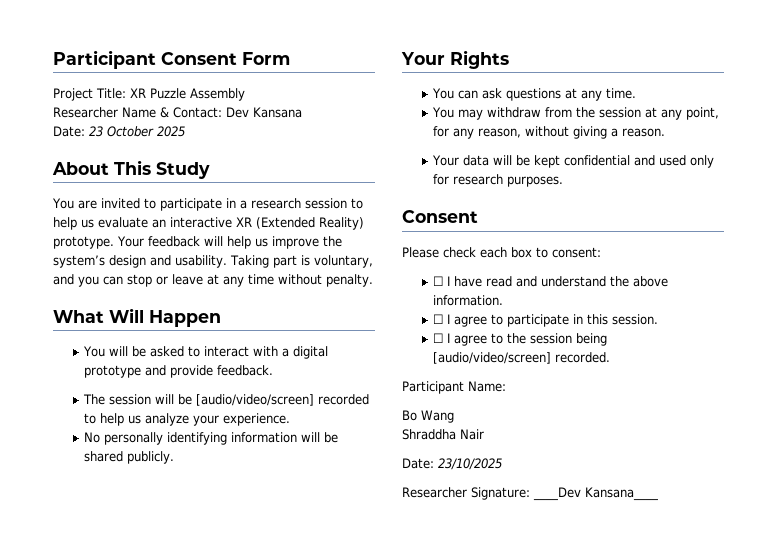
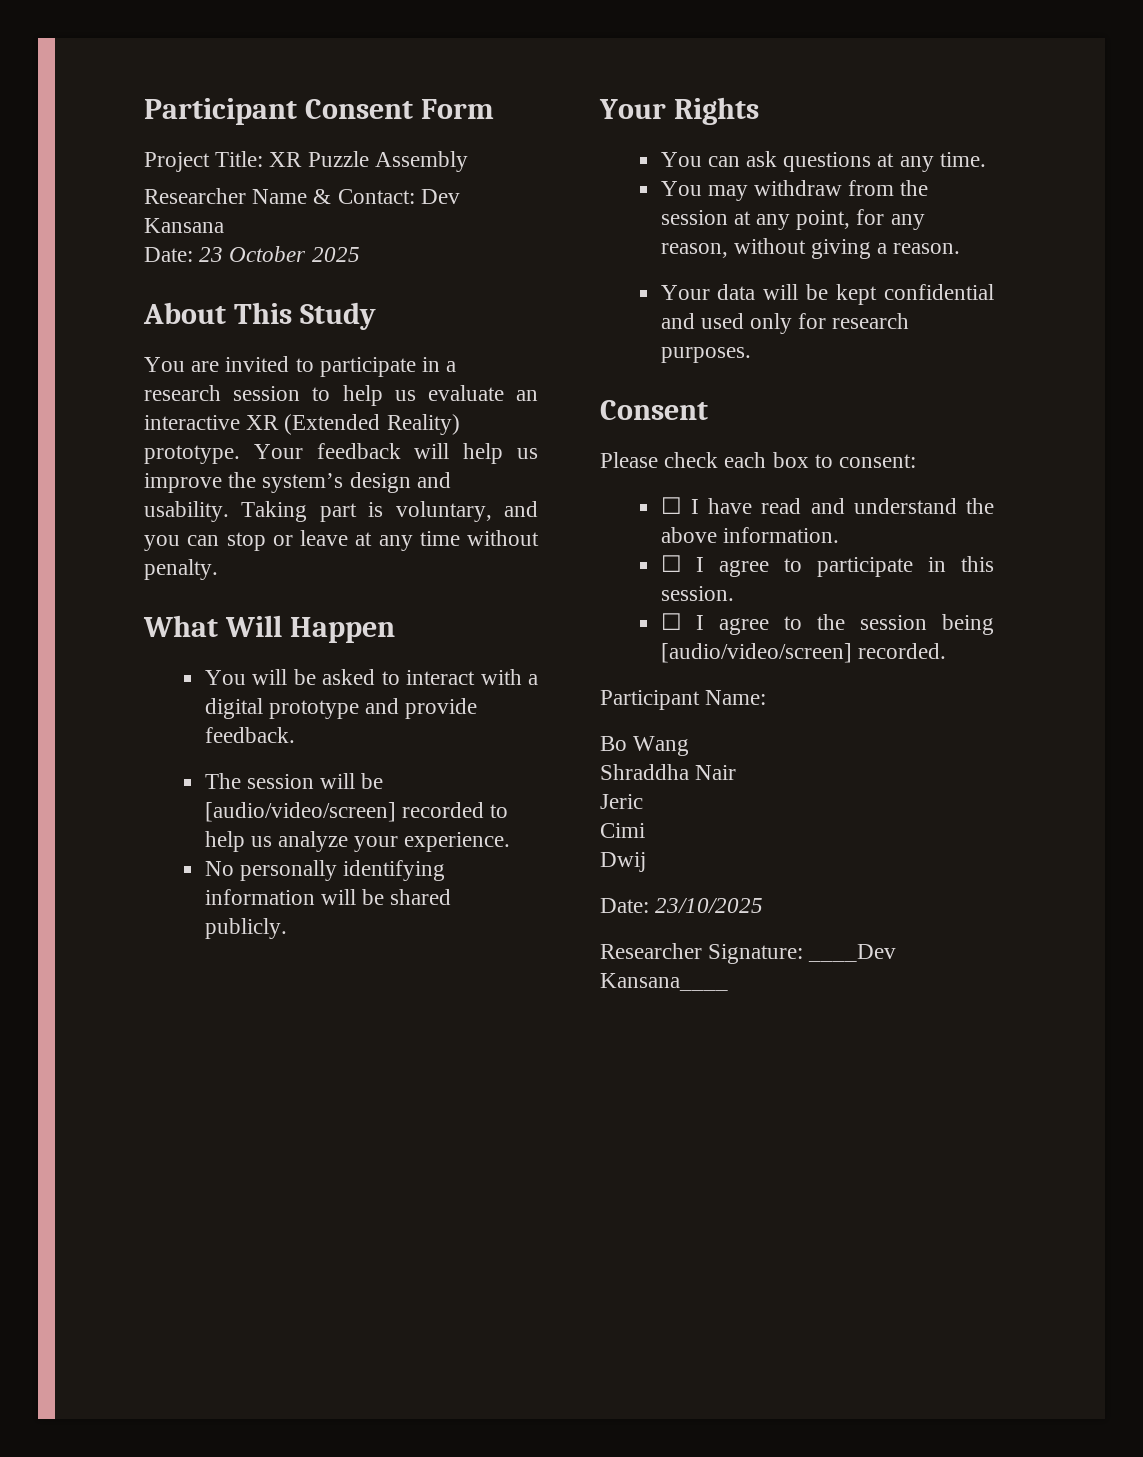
+ Jeric
+ Cimi
+ Dwij

